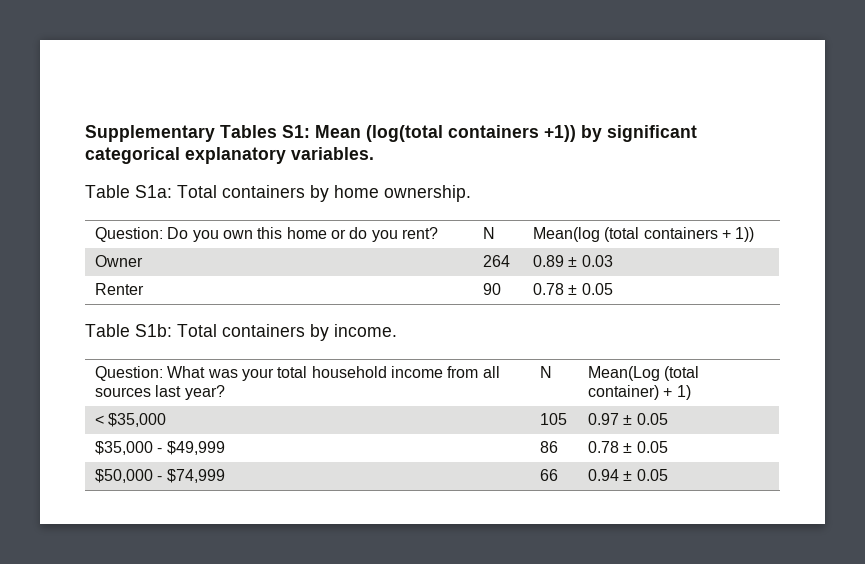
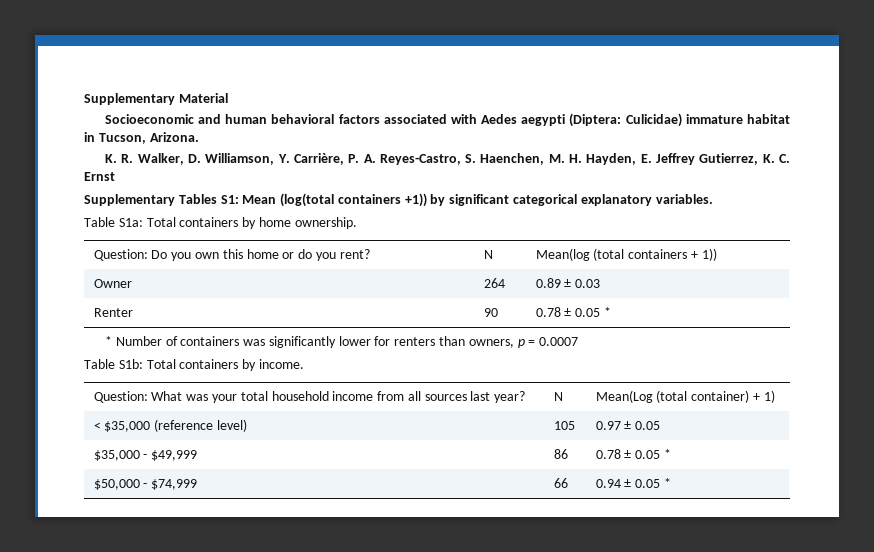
+ Supplementary Material
+ Socioeconomic and human behavioral factors associated with Aedes aegypti (Diptera: Culicidae) immature habitat in Tucson, Arizona.
+ K. R. Walker, D. Williamson, Y. Carrière, P. A. Reyes-Castro, S. Haenchen, M. H. Hayden, E. Jeffrey Gutierrez, K. C. Ernst
- Renter | 90 | 0.78 ± 0.05
+ Renter | 90 | 0.78 ± 0.05 *
+ * Number of containers was significantly lower for renters than owners, p = 0.0007
- < $35,000 | 105 | 0.97 ± 0.05
+ < $35,000 (reference level) | 105 | 0.97 ± 0.05
- $35,000 - $49,999 | 86 | 0.78 ± 0.05
+ $35,000 - $49,999 | 86 | 0.78 ± 0.05 *
- $50,000 - $74,999 | 66 | 0.94 ± 0.05
+ $50,000 - $74,999 | 66 | 0.94 ± 0.05 *

